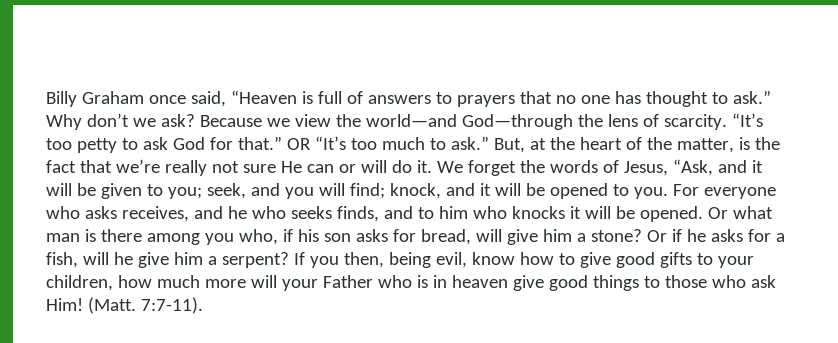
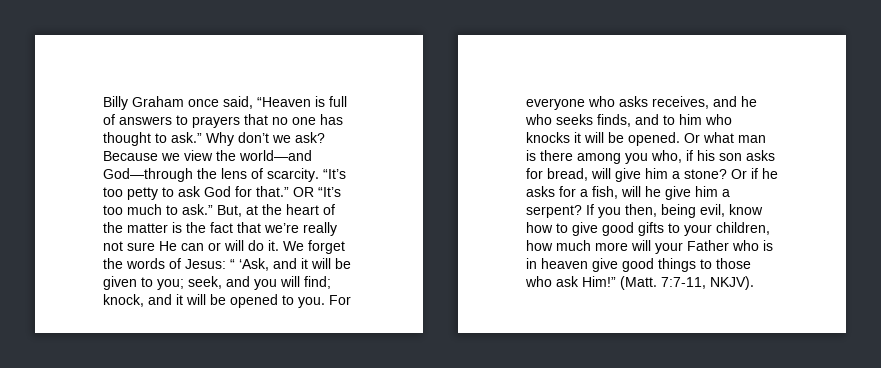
- But, at the heart of the matter, is the fact that we’re really not sure He can or will do it.
+ But, at the heart of the matter is the fact that we’re really not sure He can or will do it.
- We forget the words of Jesus, “Ask, and it will be given to you; seek, and you will find; knock, and it will be opened to you.
+ We forget the words of Jesus: “ ‘Ask, and it will be given to you; seek, and you will find; knock, and it will be opened to you.
- If you then, being evil, know how to give good gifts to your children, how much more will your Father who is in heaven give good things to those who ask Him! (Matt. 7:7-11).
+ If you then, being evil, know how to give good gifts to your children, how much more will your Father who is in heaven give good things to those who ask Him!” (Matt. 7:7-11, NKJV).

